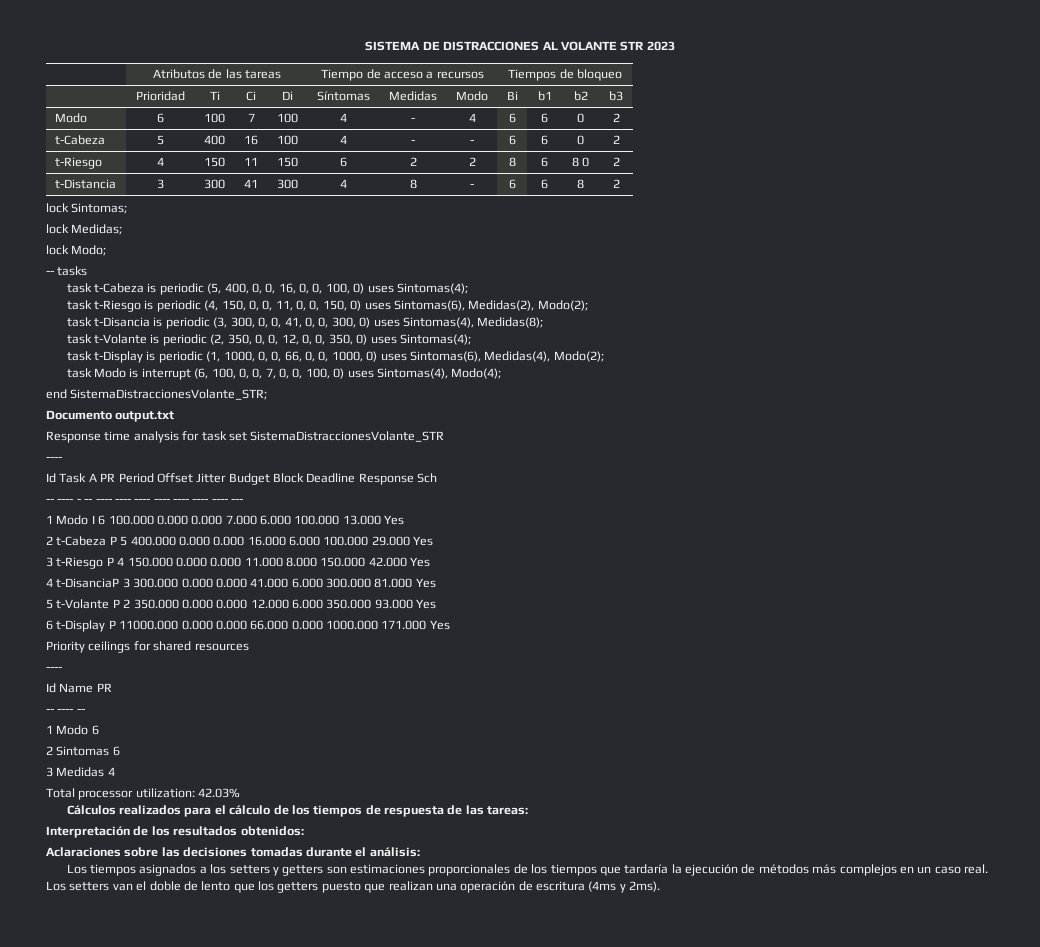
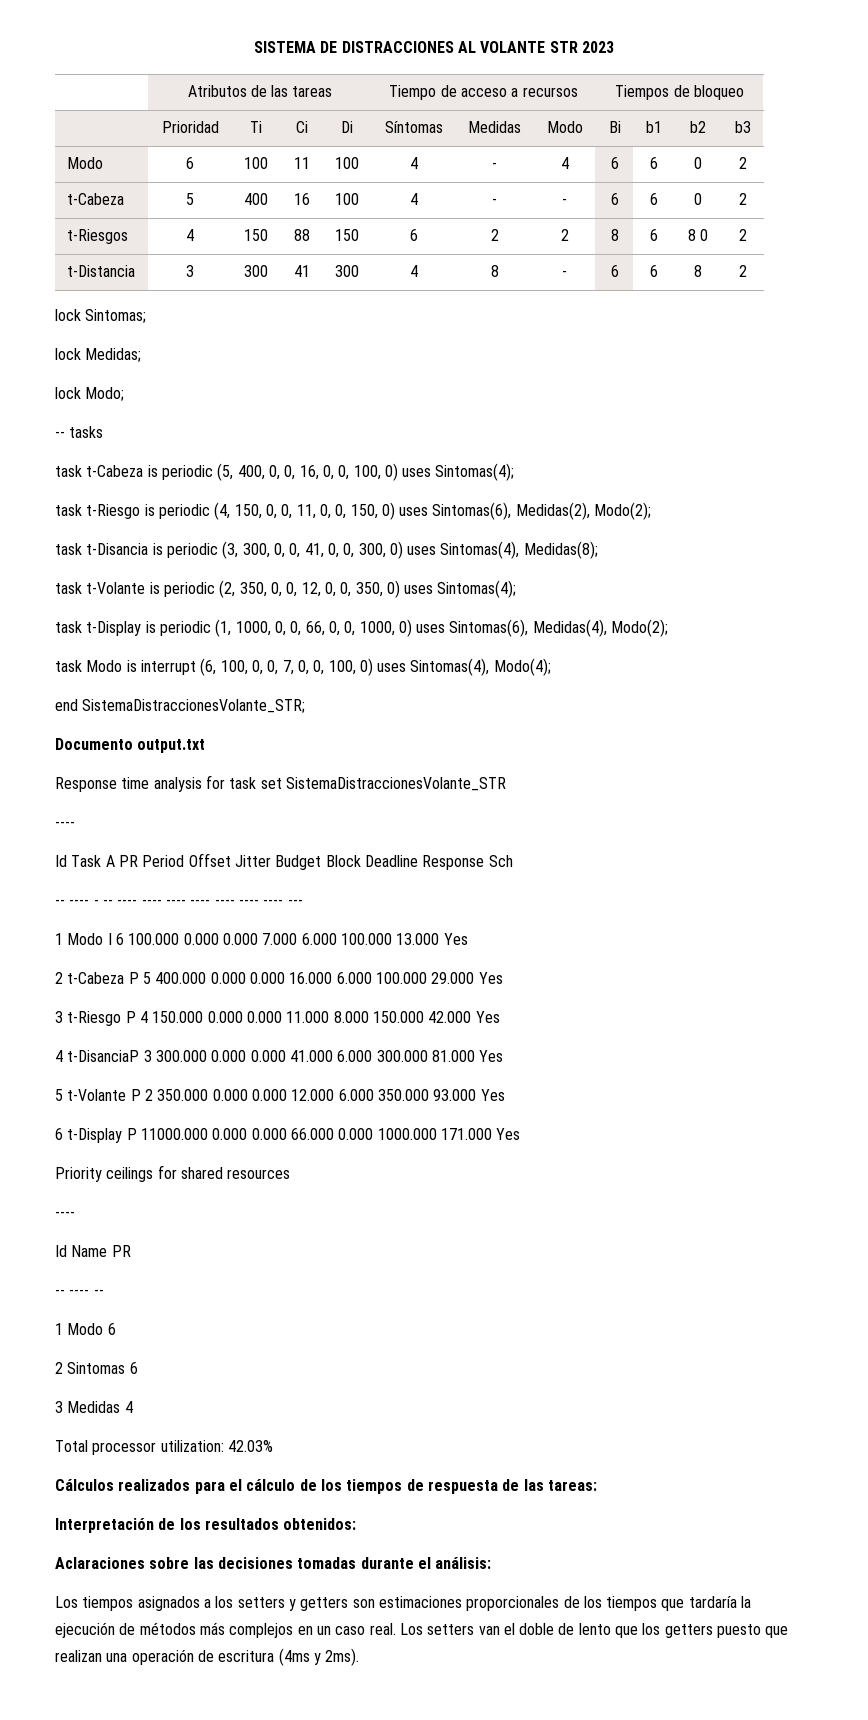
- Modo | 6 | 100 | 7 | 100 | 4 | - | 4 | 6 | 6 | 0 | 2
+ Modo | 6 | 100 | 11 | 100 | 4 | - | 4 | 6 | 6 | 0 | 2
- t-Riesgo | 4 | 150 | 11 | 150 | 6 | 2 | 2 | 8 | 6 | 8 0 | 2
+ t-Riesgos | 4 | 150 | 88 | 150 | 6 | 2 | 2 | 8 | 6 | 8 0 | 2

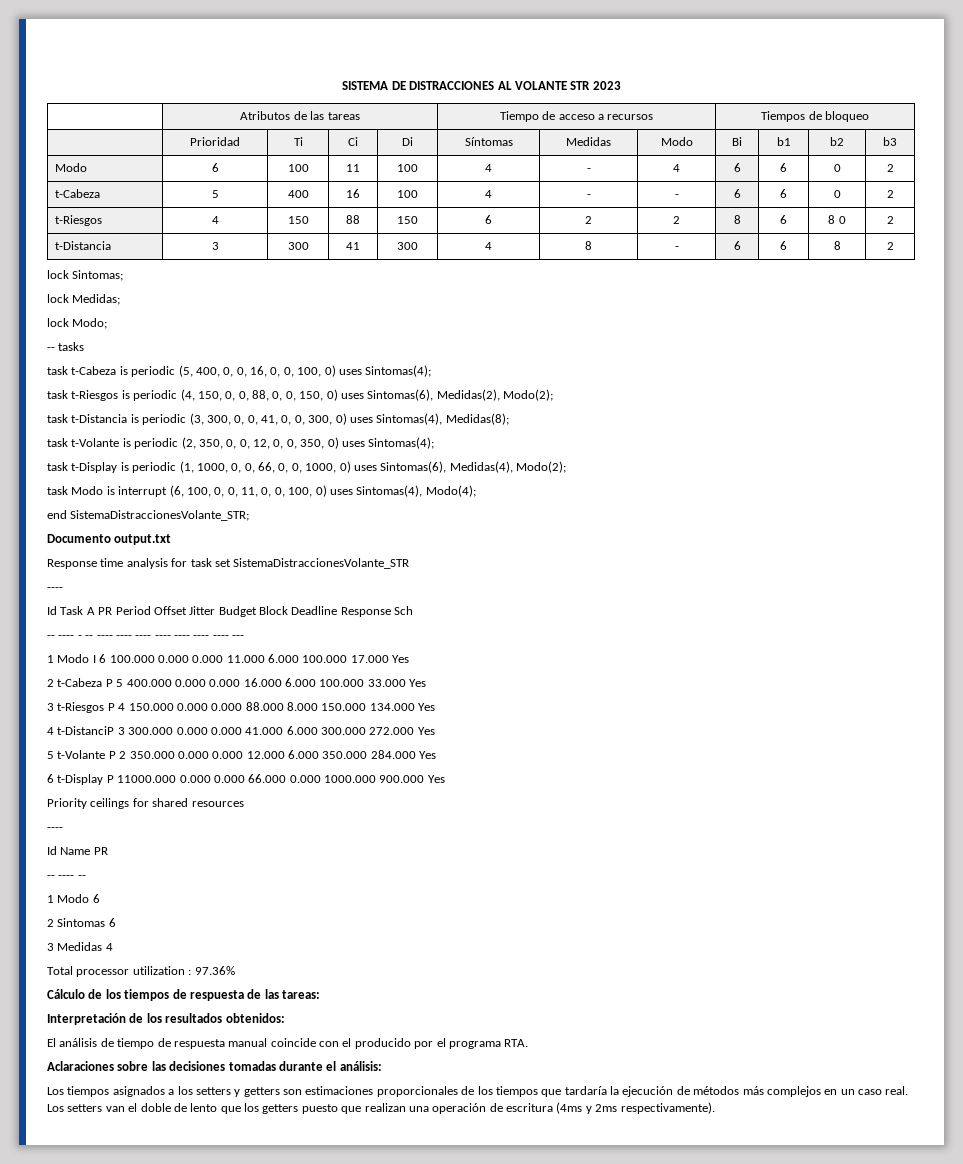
- task t-Riesgo is periodic (4, 150, 0, 0, 11, 0, 0, 150, 0) uses Sintomas(6), Medidas(2), Modo(2);
+ task t-Riesgos is periodic (4, 150, 0, 0, 88, 0, 0, 150, 0) uses Sintomas(6), Medidas(2), Modo(2);
- task t-Disancia is periodic (3, 300, 0, 0, 41, 0, 0, 300, 0) uses Sintomas(4), Medidas(8);
+ task t-Distancia is periodic (3, 300, 0, 0, 41, 0, 0, 300, 0) uses Sintomas(4), Medidas(8);
- task Modo is interrupt (6, 100, 0, 0, 7, 0, 0, 100, 0) uses Sintomas(4), Modo(4);
+ task Modo is interrupt (6, 100, 0, 0, 11, 0, 0, 100, 0) uses Sintomas(4), Modo(4);
- 1 Modo I 6 100.000 0.000 0.000 7.000 6.000 100.000 13.000 Yes
+ 1 Modo I 6 100.000 0.000 0.000 11.000 6.000 100.000 17.000 Yes
- 2 t-Cabeza P 5 400.000 0.000 0.000 16.000 6.000 100.000 29.000 Yes
+ 2 t-Cabeza P 5 400.000 0.000 0.000 16.000 6.000 100.000 33.000 Yes
- 3 t-Riesgo P 4 150.000 0.000 0.000 11.000 8.000 150.000 42.000 Yes
+ 3 t-Riesgos P 4 150.000 0.000 0.000 88.000 8.000 150.000 134.000 Yes
- 4 t-DisanciaP 3 300.000 0.000 0.000 41.000 6.000 300.000 81.000 Yes
+ 4 t-DistanciP 3 300.000 0.000 0.000 41.000 6.000 300.000 272.000 Yes
- 5 t-Volante P 2 350.000 0.000 0.000 12.000 6.000 350.000 93.000 Yes
+ 5 t-Volante P 2 350.000 0.000 0.000 12.000 6.000 350.000 284.000 Yes
- 6 t-Display P 11000.000 0.000 0.000 66.000 0.000 1000.000 171.000 Yes
+ 6 t-Display P 11000.000 0.000 0.000 66.000 0.000 1000.000 900.000 Yes
- Total processor utilization: 42.03%
- Cálculos realizados para el cálculo de los tiempos de respuesta de las tareas:
+ Total processor utilization : 97.36%
+ Cálculo de los tiempos de respuesta de las tareas:
+ El análisis de tiempo de respuesta manual coincide con el producido por el programa RTA.
- Los setters van el doble de lento que los getters puesto que realizan una operación de escritura (4ms y 2ms).
+ Los setters van el doble de lento que los getters puesto que realizan una operación de escritura (4ms y 2ms respectivamente).

